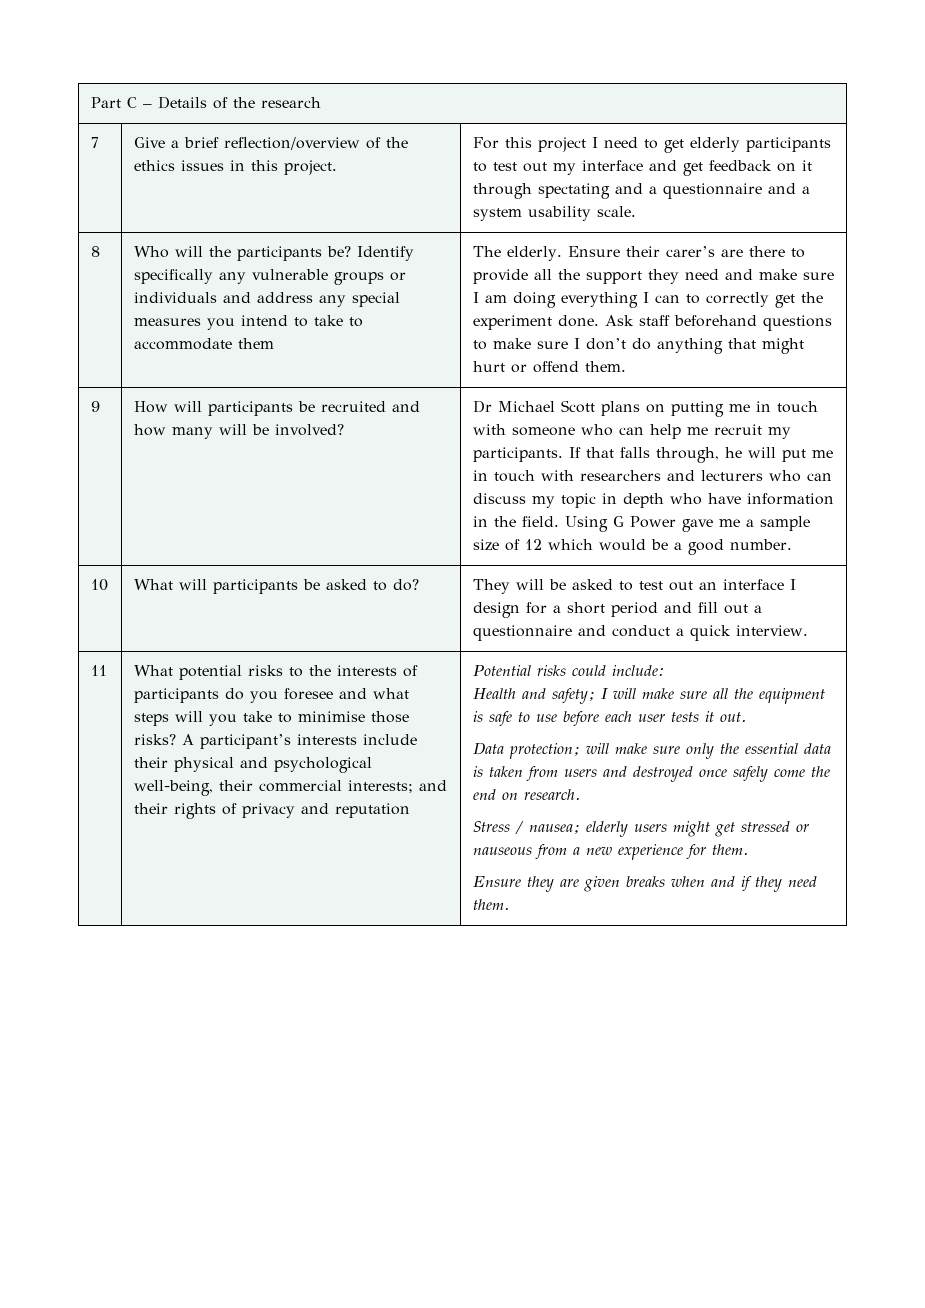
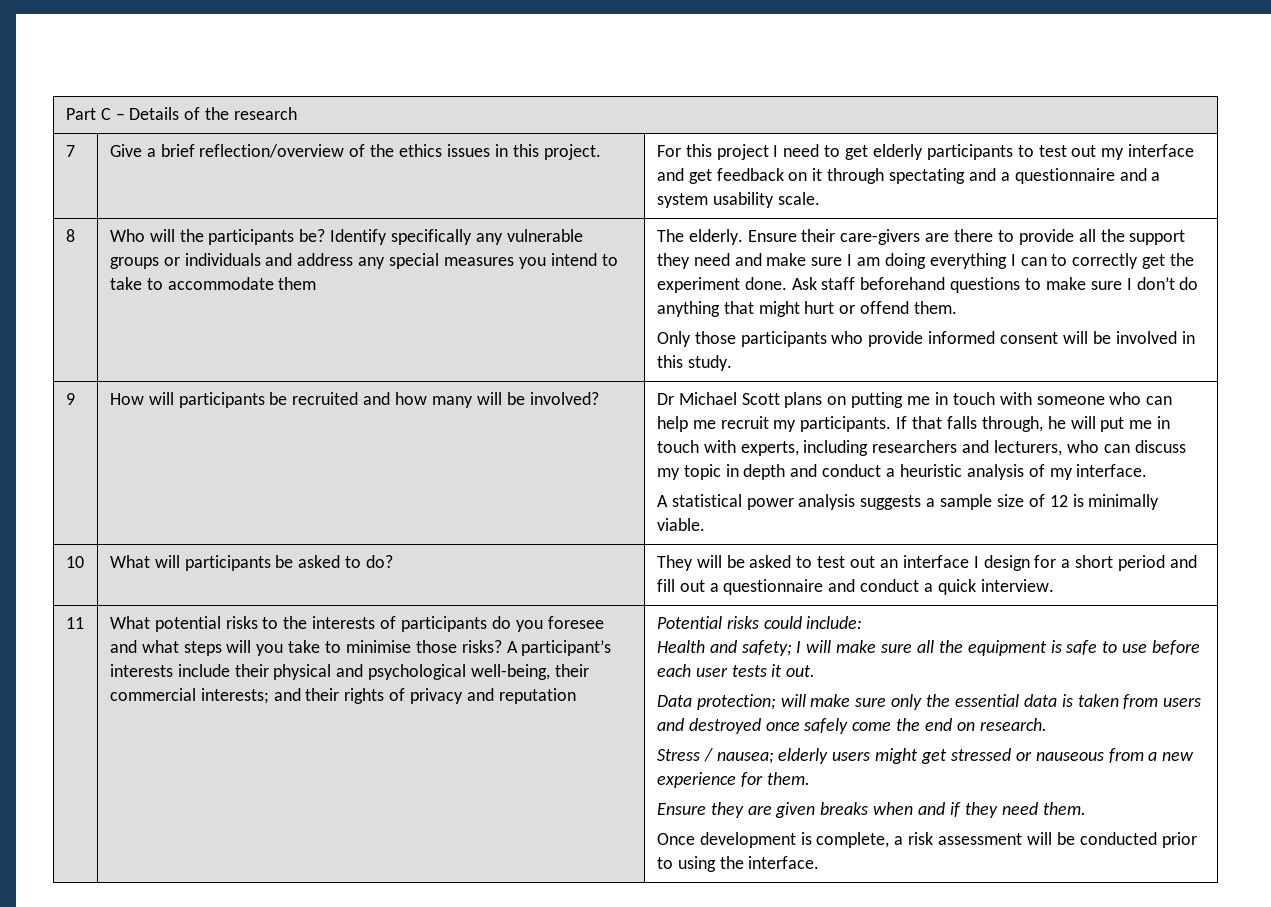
- Ensure their carer’s are there to provide all the support they need and make sure I am doing everything I can to correctly get the experiment done.
+ Ensure their care-givers are there to provide all the support they need and make sure I am doing everything I can to correctly get the experiment done.
+ Only those participants who provide informed consent will be involved in this study.
- If that falls through, he will put me in touch with researchers and lecturers who can discuss my topic in depth who have information in the field. Using G Power gave me a sample size of 12 which would be a good number.
+ If that falls through, he will put me in touch with experts, including researchers and lecturers, who can discuss my topic in depth and conduct a heuristic analysis of my interface.
+ A statistical power analysis suggests a sample size of 12 is minimally viable.
+ Once development is complete, a risk assessment will be conducted prior to using the interface.

